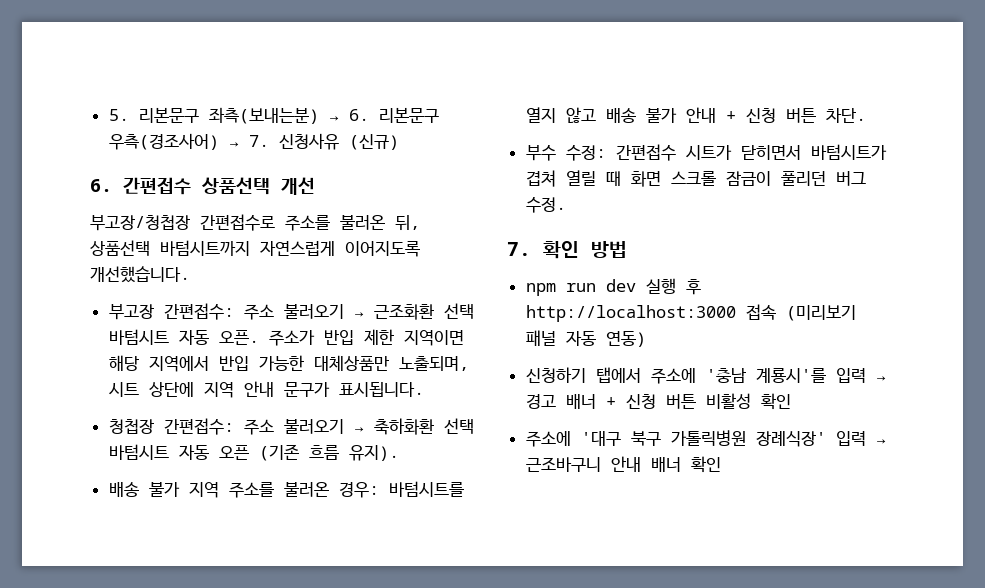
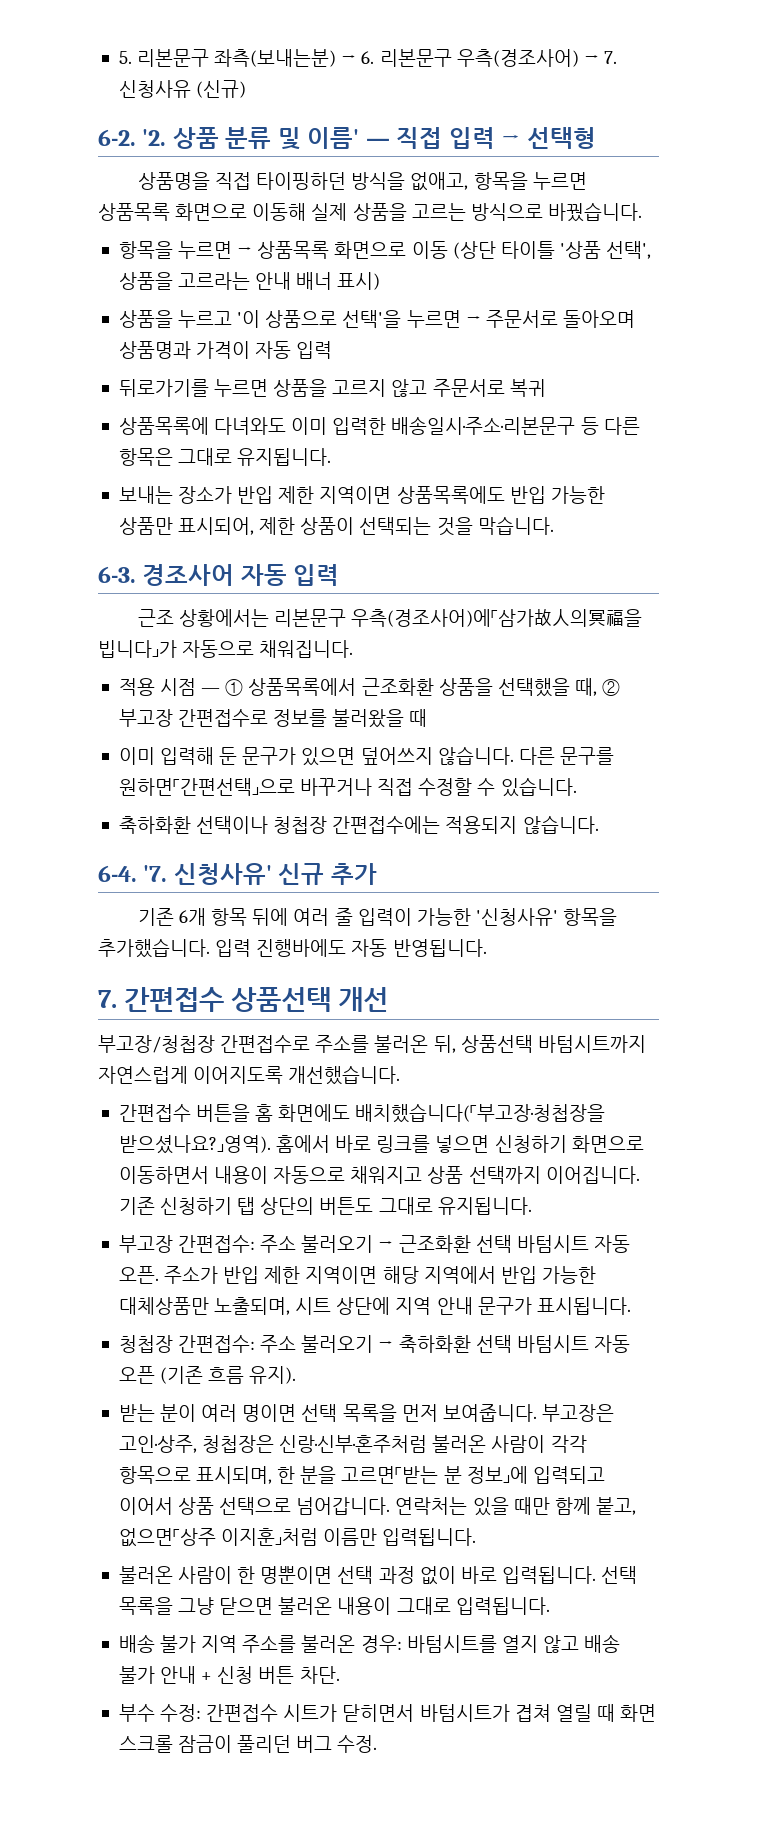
- 6. 간편접수 상품선택 개선
+ 6-2. '2. 상품 분류 및 이름' — 직접 입력 → 선택형
+ 상품명을 직접 타이핑하던 방식을 없애고, 항목을 누르면 상품목록 화면으로 이동해 실제 상품을 고르는 방식으로 바꿨습니다.
+ 항목을 누르면 → 상품목록 화면으로 이동 (상단 타이틀 '상품 선택', 상품을 고르라는 안내 배너 표시)
+ 상품을 누르고 '이 상품으로 선택'을 누르면 → 주문서로 돌아오며 상품명과 가격이 자동 입력
+ 뒤로가기를 누르면 상품을 고르지 않고 주문서로 복귀
+ 상품목록에 다녀와도 이미 입력한 배송일시·주소·리본문구 등 다른 항목은 그대로 유지됩니다.
+ 보내는 장소가 반입 제한 지역이면 상품목록에도 반입 가능한 상품만 표시되어, 제한 상품이 선택되는 것을 막습니다.
+ 6-3. 경조사어 자동 입력
+ 근조 상황에서는 리본문구 우측(경조사어)에「삼가故人의冥福을 빕니다」가 자동으로 채워집니다.
+ 적용 시점 — ① 상품목록에서 근조화환 상품을 선택했을 때, ② 부고장 간편접수로 정보를 불러왔을 때
+ 이미 입력해 둔 문구가 있으면 덮어쓰지 않습니다. 다른 문구를 원하면「간편선택」으로 바꾸거나 직접 수정할 수 있습니다.
+ 축하화환 선택이나 청첩장 간편접수에는 적용되지 않습니다.
+ 6-4. '7. 신청사유' 신규 추가
+ 기존 6개 항목 뒤에 여러 줄 입력이 가능한 '신청사유' 항목을 추가했습니다. 입력 진행바에도 자동 반영됩니다.
+ 7. 간편접수 상품선택 개선
+ 간편접수 버튼을 홈 화면에도 배치했습니다(「부고장·청첩장을 받으셨나요?」영역). 홈에서 바로 링크를 넣으면 신청하기 화면으로 이동하면서 내용이 자동으로 채워지고 상품 선택까지 이어집니다. 기존 신청하기 탭 상단의 버튼도 그대로 유지됩니다.
+ 받는 분이 여러 명이면 선택 목록을 먼저 보여줍니다. 부고장은 고인·상주, 청첩장은 신랑·신부·혼주처럼 불러온 사람이 각각 항목으로 표시되며, 한 분을 고르면「받는 분 정보」에 입력되고 이어서 상품 선택으로 넘어갑니다. 연락처는 있을 때만 함께 붙고, 없으면「상주 이지훈」처럼 이름만 입력됩니다.
+ 불러온 사람이 한 명뿐이면 선택 과정 없이 바로 입력됩니다. 선택 목록을 그냥 닫으면 불러온 내용이 그대로 입력됩니다.
- 7. 확인 방법
- npm run dev 실행 후 http://localhost:3000 접속 (미리보기 패널 자동 연동)
- 신청하기 탭에서 주소에 '충남 계룡시'를 입력 → 경고 배너 + 신청 버튼 비활성 확인
- 주소에 '대구 북구 가톨릭병원 장례식장' 입력 → 근조바구니 안내 배너 확인

